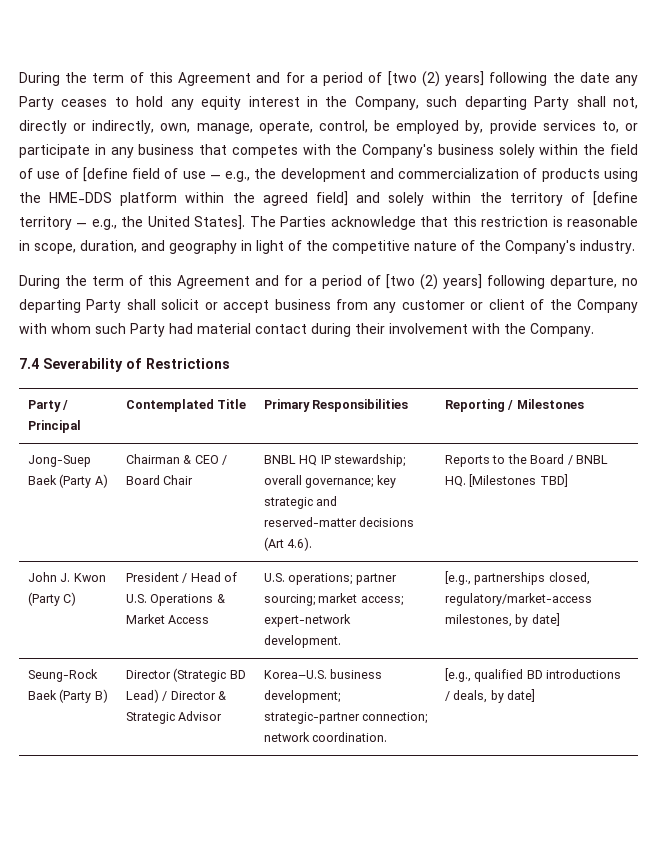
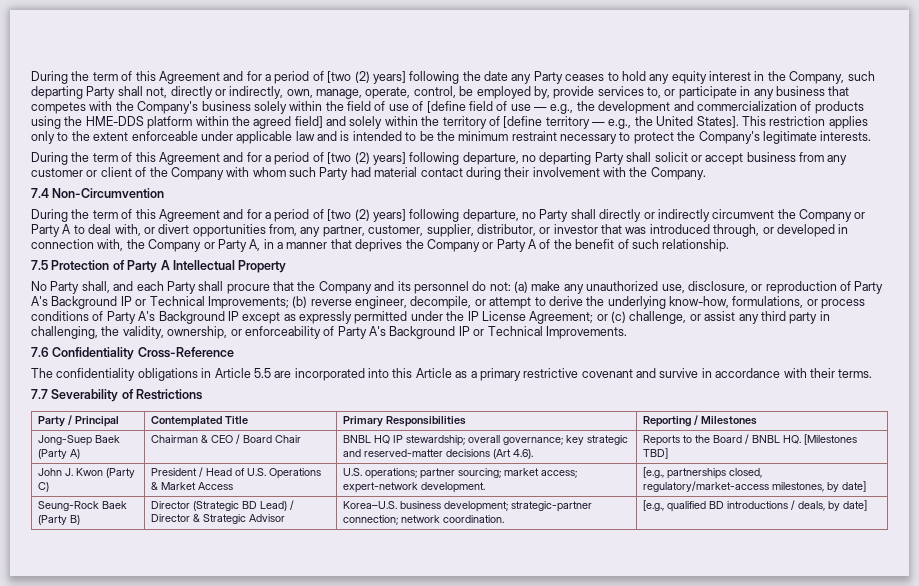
- The Parties acknowledge that this restriction is reasonable in scope, duration, and geography in light of the competitive nature of the Company's industry.
+ This restriction applies only to the extent enforceable under applicable law and is intended to be the minimum restraint necessary to protect the Company's legitimate interests.
- 7.4 Severability of Restrictions
+ 7.4 Non-Circumvention
+ During the term of this Agreement and for a period of [two (2) years] following departure, no Party shall directly or indirectly circumvent the Company or Party A to deal with, or divert opportunities from, any partner, customer, supplier, distributor, or investor that was introduced through, or developed in connection with, the Company or Party A, in a manner that deprives the Company or Party A of the benefit of such relationship.
+ 7.5 Protection of Party A Intellectual Property
+ No Party shall, and each Party shall procure that the Company and its personnel do not: (a) make any unauthorized use, disclosure, or reproduction of Party A's Background IP or Technical Improvements; (b) reverse engineer, decompile, or attempt to derive the underlying know-how, formulations, or process conditions of Party A's Background IP except as expressly permitted under the IP License Agreement; or (c) challenge, or assist any third party in challenging, the validity, ownership, or enforceability of Party A's Background IP or Technical Improvements.
+ 7.6 Confidentiality Cross-Reference
+ The confidentiality obligations in Article 5.5 are incorporated into this Article as a primary restrictive covenant and survive in accordance with their terms.
+ 7.7 Severability of Restrictions

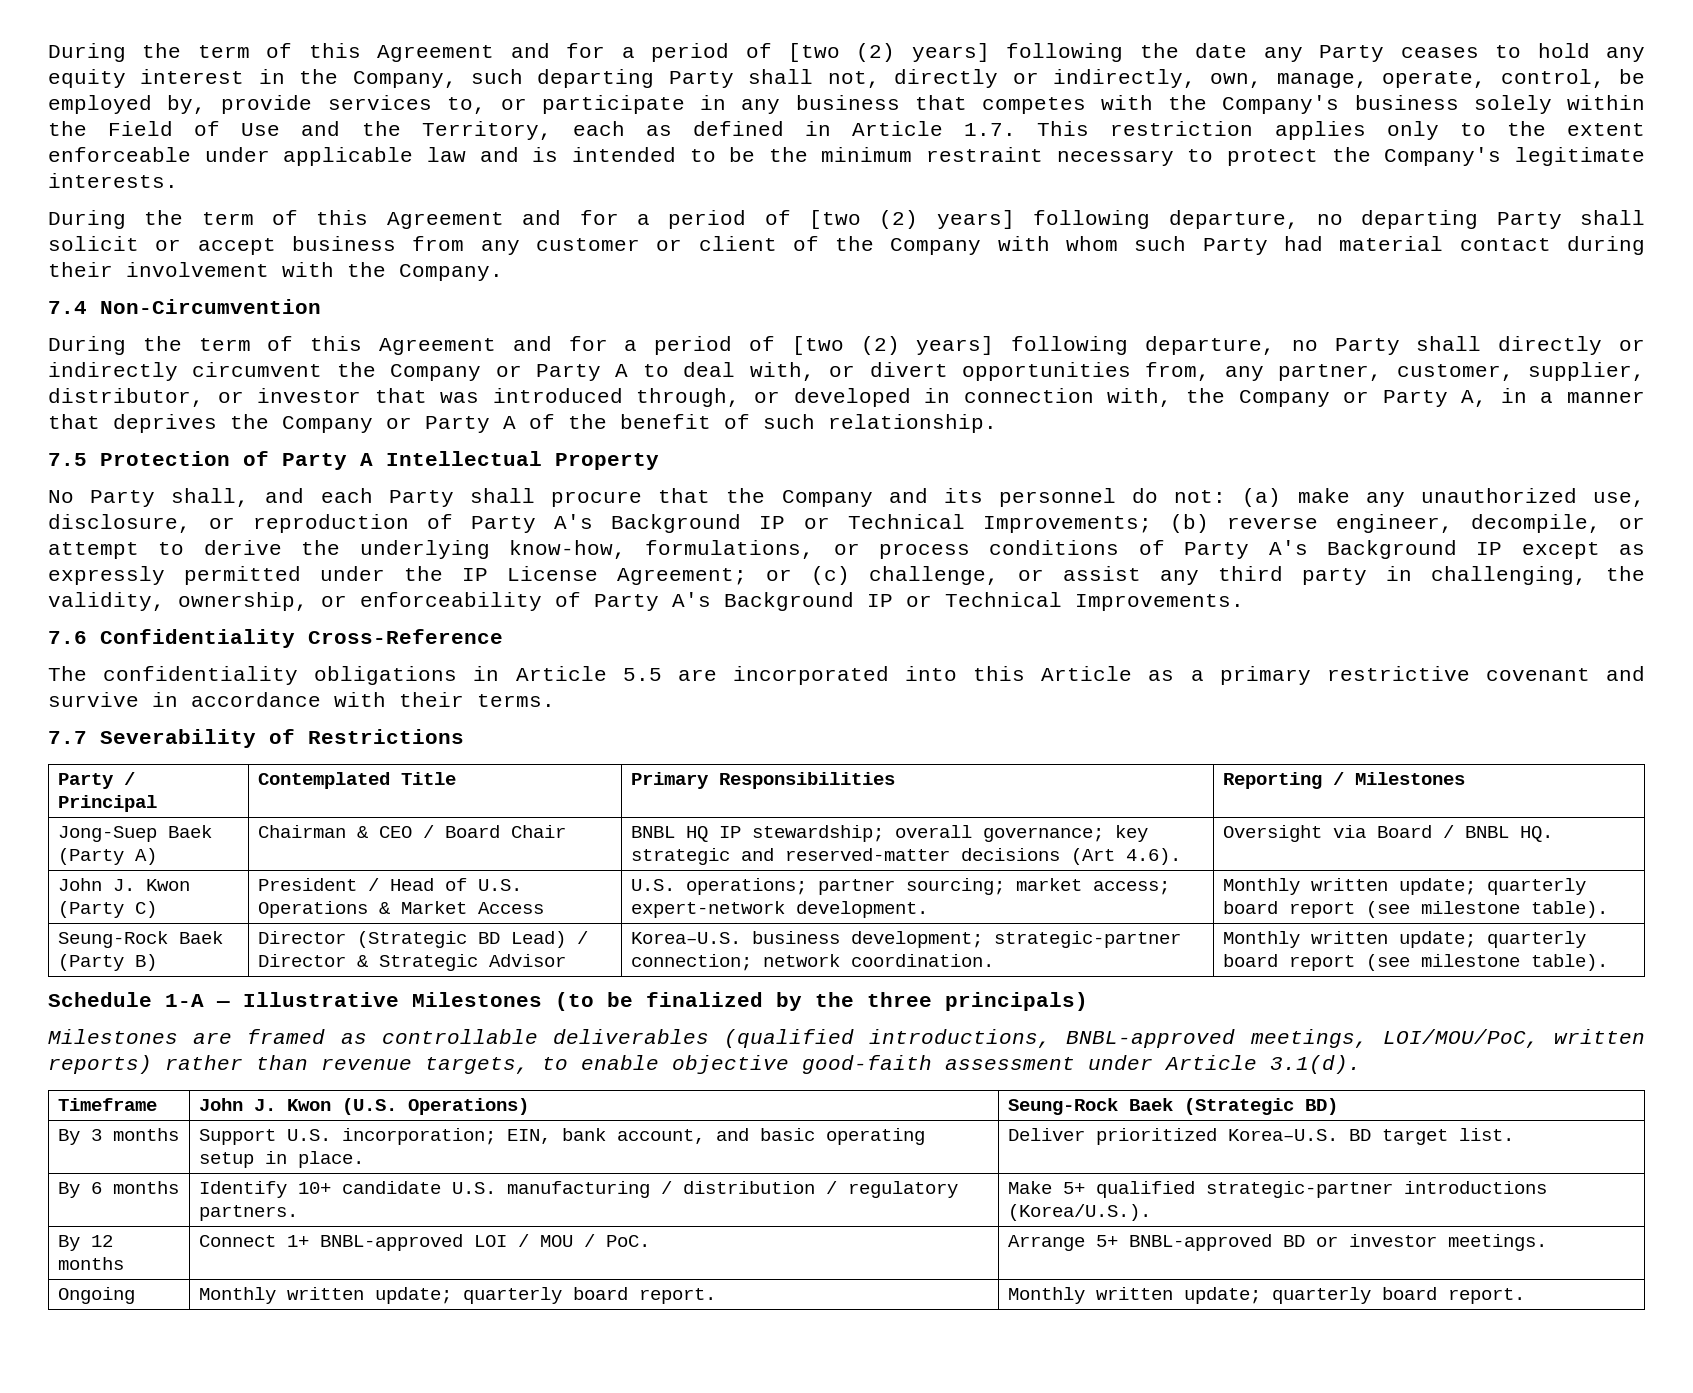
- During the term of this Agreement and for a period of [two (2) years] following the date any Party ceases to hold any equity interest in the Company, such departing Party shall not, directly or indirectly, own, manage, operate, control, be employed by, provide services to, or participate in any business that competes with the Company's business solely within the field of use of [define field of use — e.g., the development and commercialization of products using the HME-DDS platform within the agreed field] and solely within the territory of [define territory — e.g., the United States]. This restriction applies only to the extent enforceable under applicable law and is intended to be the minimum restraint necessary to protect the Company's legitimate interests.
+ During the term of this Agreement and for a period of [two (2) years] following the date any Party ceases to hold any equity interest in the Company, such departing Party shall not, directly or indirectly, own, manage, operate, control, be employed by, provide services to, or participate in any business that competes with the Company's business solely within the Field of Use and the Territory, each as defined in Article 1.7. This restriction applies only to the extent enforceable under applicable law and is intended to be the minimum restraint necessary to protect the Company's legitimate interests.
- Jong-Suep Baek (Party A) | Chairman & CEO / Board Chair | BNBL HQ IP stewardship; overall governance; key strategic and reserved-matter decisions (Art 4.6). | Reports to the Board / BNBL HQ. [Milestones TBD]
+ Jong-Suep Baek (Party A) | Chairman & CEO / Board Chair | BNBL HQ IP stewardship; overall governance; key strategic and reserved-matter decisions (Art 4.6). | Oversight via Board / BNBL HQ.
- John J. Kwon (Party C) | President / Head of U.S. Operations & Market Access | U.S. operations; partner sourcing; market access; expert-network development. | [e.g., partnerships closed, regulatory/market-access milestones, by date]
+ John J. Kwon (Party C) | President / Head of U.S. Operations & Market Access | U.S. operations; partner sourcing; market access; expert-network development. | Monthly written update; quarterly board report (see milestone table).
- Seung-Rock Baek (Party B) | Director (Strategic BD Lead) / Director & Strategic Advisor | Korea–U.S. business development; strategic-partner connection; network coordination. | [e.g., qualified BD introductions / deals, by date]
+ Seung-Rock Baek (Party B) | Director (Strategic BD Lead) / Director & Strategic Advisor | Korea–U.S. business development; strategic-partner connection; network coordination. | Monthly written update; quarterly board report (see milestone table).
+ Schedule 1-A — Illustrative Milestones (to be finalized by the three principals)
+ Milestones are framed as controllable deliverables (qualified introductions, BNBL-approved meetings, LOI/MOU/PoC, written reports) rather than revenue targets, to enable objective good-faith assessment under Article 3.1(d).
+ Timeframe | John J. Kwon (U.S. Operations) | Seung-Rock Baek (Strategic BD)
+ By 3 months | Support U.S. incorporation; EIN, bank account, and basic operating setup in place. | Deliver prioritized Korea–U.S. BD target list.
+ By 6 months | Identify 10+ candidate U.S. manufacturing / distribution / regulatory partners. | Make 5+ qualified strategic-partner introductions (Korea/U.S.).
+ By 12 months | Connect 1+ BNBL-approved LOI / MOU / PoC. | Arrange 5+ BNBL-approved BD or investor meetings.
+ Ongoing | Monthly written update; quarterly board report. | Monthly written update; quarterly board report.

